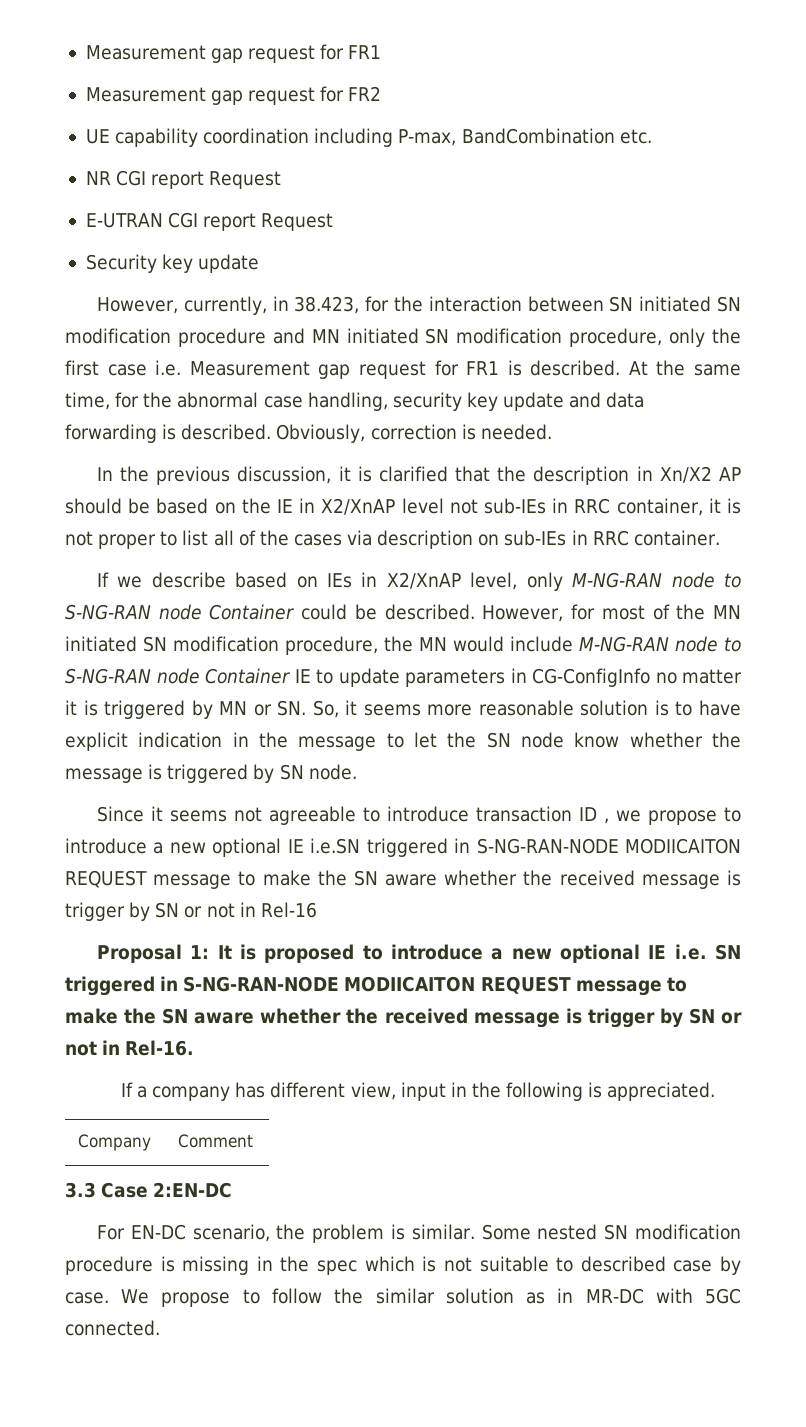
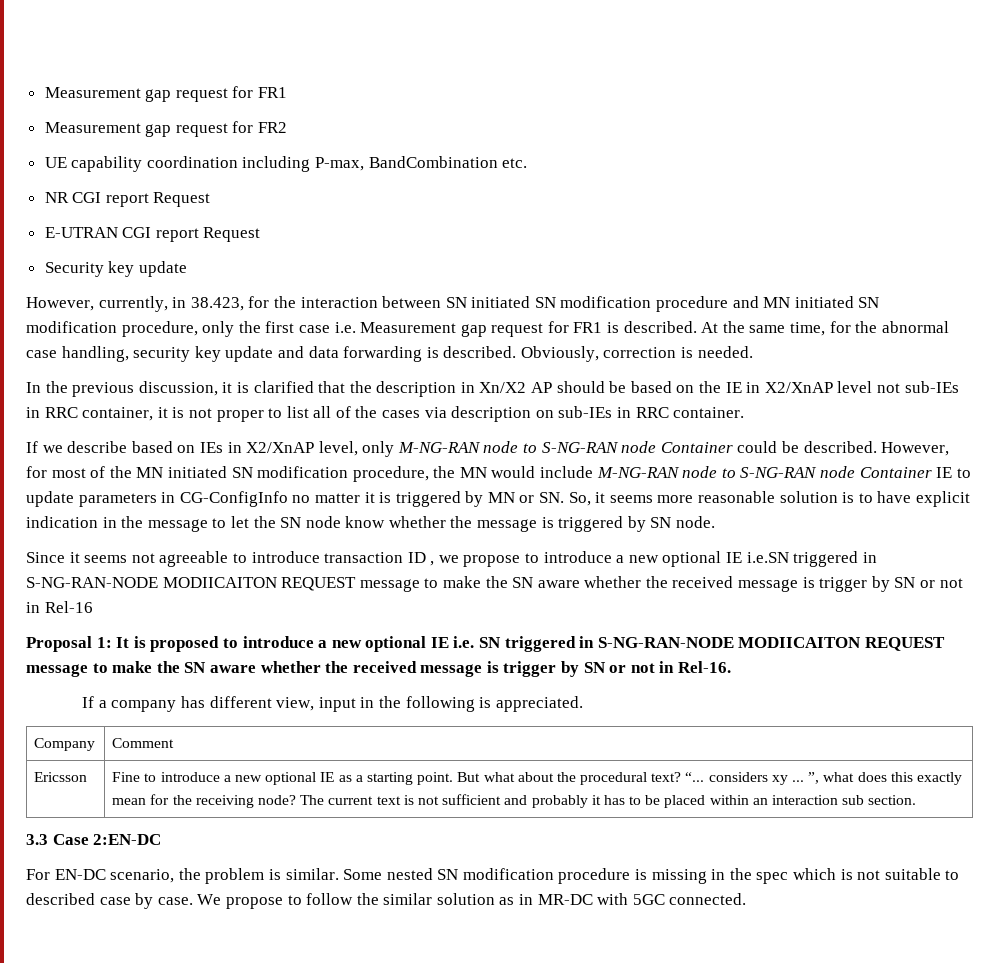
+ Ericsson | Fine to introduce a new optional IE as a starting point. But what about the procedural text? “... considers xy ... ”, what does this exactly mean for the receiving node? The current text is not sufficient and probably it has to be placed within an interaction sub section.

